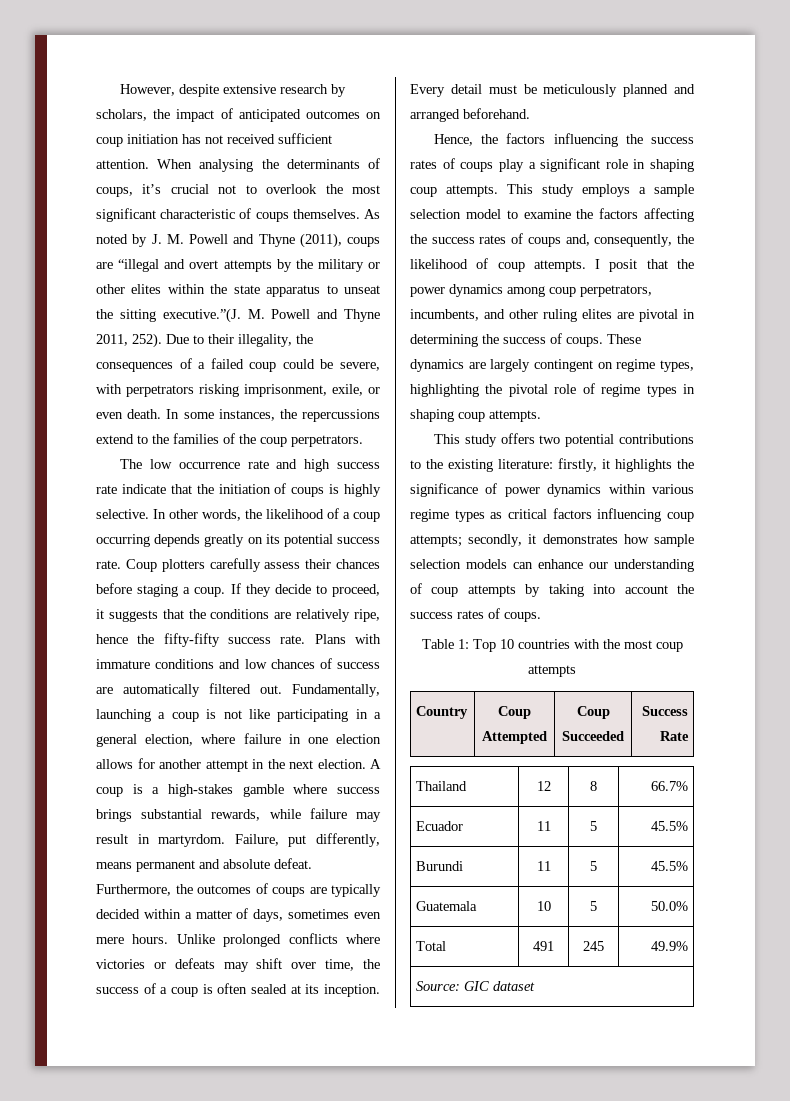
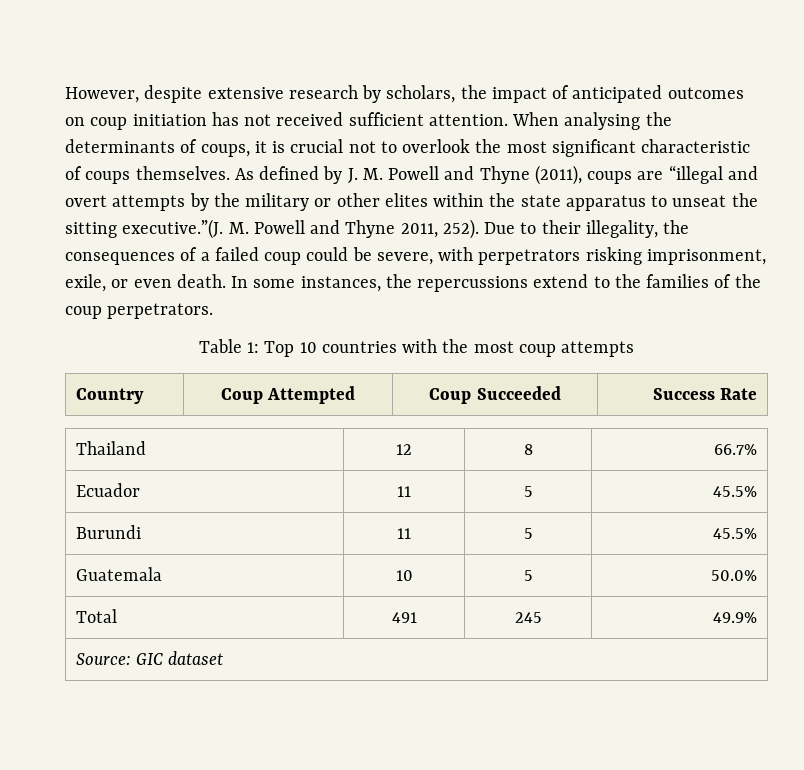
- When analysing the determinants of coups, it’s crucial not to overlook the most significant characteristic of coups themselves.
+ When analysing the determinants of coups, it is crucial not to overlook the most significant characteristic of coups themselves.
- As noted by J. M. Powell and Thyne (2011), coups are “illegal and overt attempts by the military or other elites within the state apparatus to unseat the sitting executive.”(J. M. Powell and Thyne 2011, 252).
+ As defined by J. M. Powell and Thyne (2011), coups are “illegal and overt attempts by the military or other elites within the state apparatus to unseat the sitting executive.”(J. M. Powell and Thyne 2011, 252).
- The low occurrence rate and high success rate indicate that the initiation of coups is highly selective. In other words, the likelihood of a coup occurring depends greatly on its potential success rate. Coup plotters carefully assess their chances before staging a coup. If they decide to proceed, it suggests that the conditions are relatively ripe, hence the fifty-fifty success rate. Plans with immature conditions and low chances of success are automatically filtered out. Fundamentally, launching a coup is not like participating in a general election, where failure in one election allows for another attempt in the next election. A coup is a high-stakes gamble where success brings substantial rewards, while failure may result in martyrdom. Failure, put differently, means permanent and absolute defeat. Furthermore, the outcomes of coups are typically decided within a matter of days, sometimes even mere hours. Unlike prolonged conflicts where victories or defeats may shift over time, the success of a coup is often sealed at its inception. Every detail must be meticulously planned and arranged beforehand.
- Hence, the factors influencing the success rates of coups play a significant role in shaping coup attempts. This study employs a sample selection model to examine the factors affecting the success rates of coups and, consequently, the likelihood of coup attempts. I posit that the power dynamics among coup perpetrators, incumbents, and other ruling elites are pivotal in determining the success of coups. These dynamics are largely contingent on regime types, highlighting the pivotal role of regime types in shaping coup attempts.
- This study offers two potential contributions to the existing literature: firstly, it highlights the significance of power dynamics within various regime types as critical factors influencing coup attempts; secondly, it demonstrates how sample selection models can enhance our understanding of coup attempts by taking into account the success rates of coups.

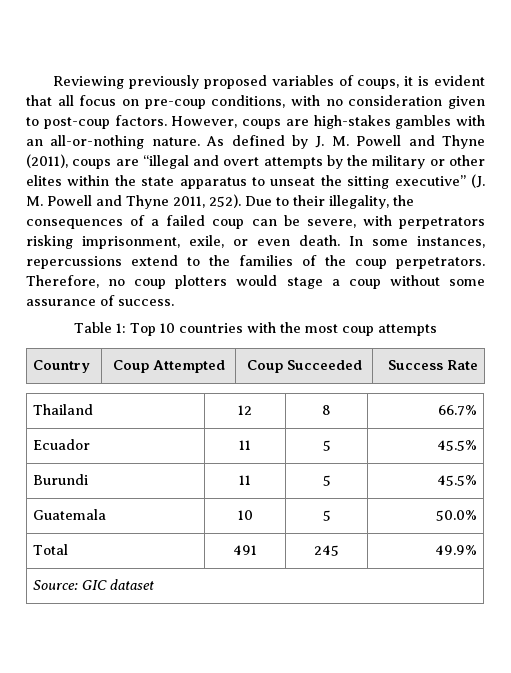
- However, despite extensive research by scholars, the impact of anticipated outcomes on coup initiation has not received sufficient attention. When analysing the determinants of coups, it is crucial not to overlook the most significant characteristic of coups themselves.
+ Reviewing previously proposed variables of coups, it is evident that all focus on pre-coup conditions, with no consideration given to post-coup factors. However, coups are high-stakes gambles with an all-or-nothing nature.
- As defined by J. M. Powell and Thyne (2011), coups are “illegal and overt attempts by the military or other elites within the state apparatus to unseat the sitting executive.”(J. M. Powell and Thyne 2011, 252).
+ As defined by J. M. Powell and Thyne (2011), coups are “illegal and overt attempts by the military or other elites within the state apparatus to unseat the sitting executive” (J. M. Powell and Thyne 2011, 252).
- Due to their illegality, the consequences of a failed coup could be severe, with perpetrators risking imprisonment, exile, or even death.
+ Due to their illegality, the consequences of a failed coup can be severe, with perpetrators risking imprisonment, exile, or even death.
- In some instances, the repercussions extend to the families of the coup perpetrators.
+ In some instances, repercussions extend to the families of the coup perpetrators. Therefore, no coup plotters would stage a coup without some assurance of success.

